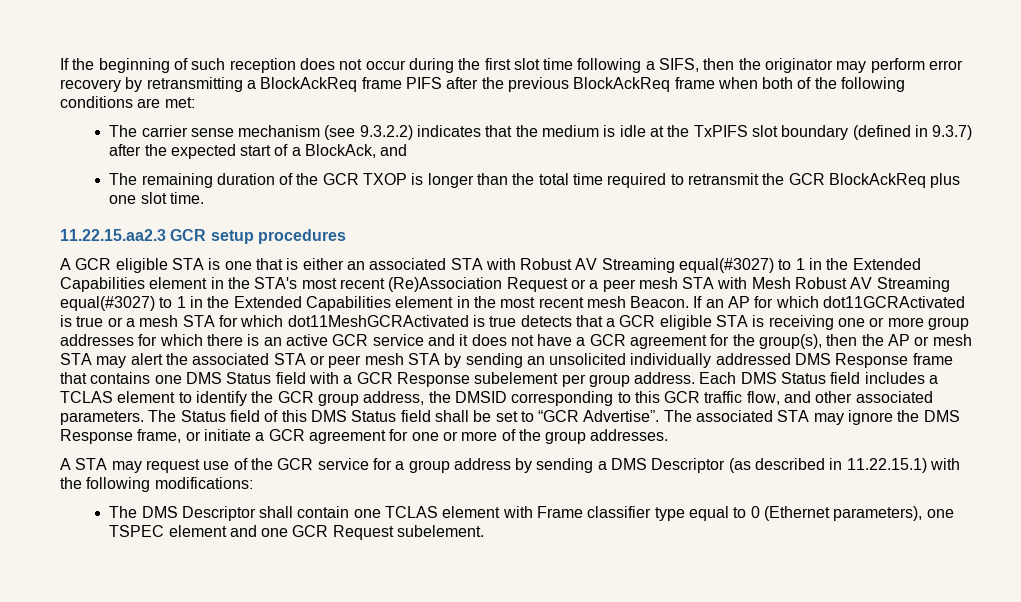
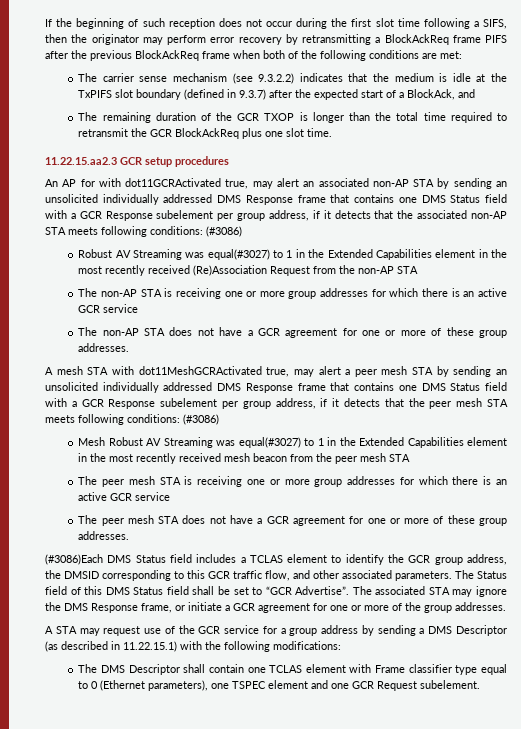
- A GCR eligible STA is one that is either an associated STA with Robust AV Streaming equal(#3027) to 1 in the Extended Capabilities element in the STA's most recent (Re)Association Request or a peer mesh STA with Mesh Robust AV Streaming equal(#3027) to 1 in the Extended Capabilities element in the most recent mesh Beacon. If an AP for which dot11GCRActivated is true or a mesh STA for which dot11MeshGCRActivated is true detects that a GCR eligible STA is receiving one or more group addresses for which there is an active GCR service and it does not have a GCR agreement for the group(s), then the AP or mesh STA may alert the associated STA or peer mesh STA by sending an unsolicited individually addressed DMS Response frame that contains one DMS Status field with a GCR Response subelement per group address. Each DMS Status field includes a TCLAS element to identify the GCR group address, the DMSID corresponding to this GCR traffic flow, and other associated parameters.
+ An AP for with dot11GCRActivated true, may alert an associated non-AP STA by sending an unsolicited individually addressed DMS Response frame that contains one DMS Status field with a GCR Response subelement per group address, if it detects that the associated non-AP STA meets following conditions: (#3086)
+ Robust AV Streaming was equal(#3027) to 1 in the Extended Capabilities element in the most recently received (Re)Association Request from the non-AP STA
+ The non-AP STA is receiving one or more group addresses for which there is an active GCR service
+ The non-AP STA does not have a GCR agreement for one or more of these group addresses.
+ A mesh STA with dot11MeshGCRActivated true, may alert a peer mesh STA by sending an unsolicited individually addressed DMS Response frame that contains one DMS Status field with a GCR Response subelement per group address, if it detects that the peer mesh STA meets following conditions: (#3086)
+ Mesh Robust AV Streaming was equal(#3027) to 1 in the Extended Capabilities element in the most recently received mesh beacon from the peer mesh STA
+ The peer mesh STA is receiving one or more group addresses for which there is an active GCR service
+ The peer mesh STA does not have a GCR agreement for one or more of these group addresses.
+ (#3086)Each DMS Status field includes a TCLAS element to identify the GCR group address, the DMSID corresponding to this GCR traffic flow, and other associated parameters.

